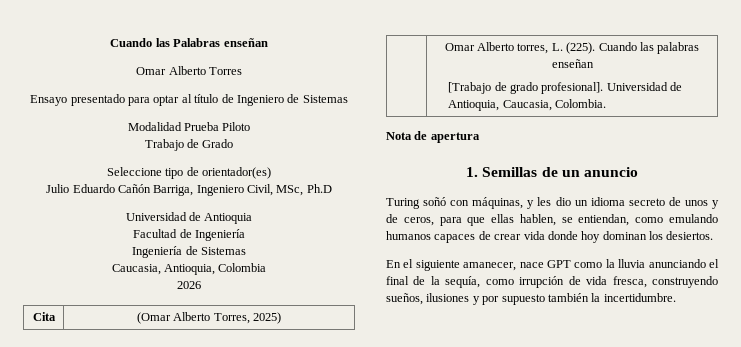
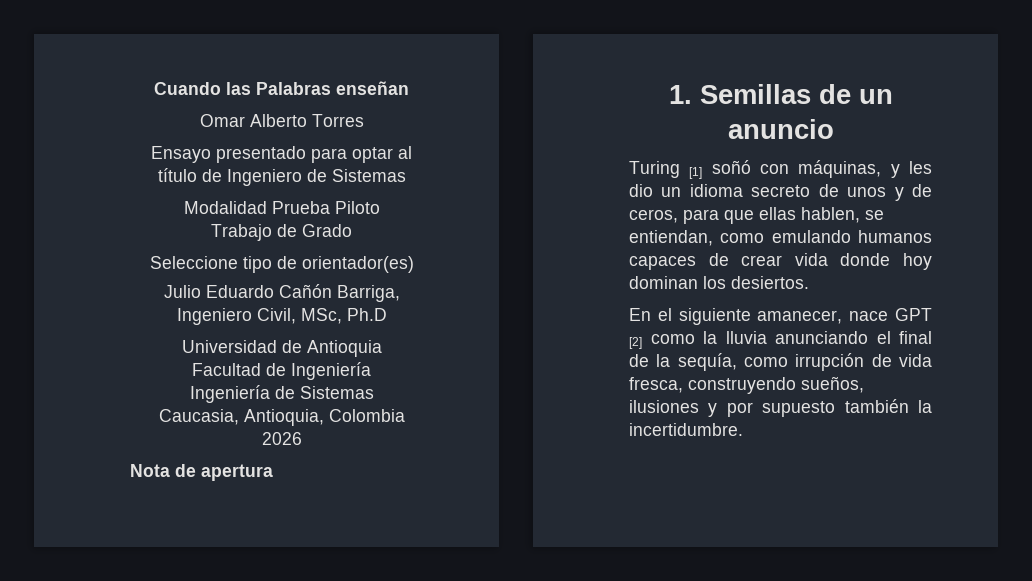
- Cita | (Omar Alberto Torres, 2025)
- | Omar Alberto torres, L. (225). Cuando las palabras enseñan
- [Trabajo de grado profesional]. Universidad de Antioquia, Caucasia, Colombia.
- Turing soñó con máquinas, y les dio un idioma secreto de unos y de ceros, para que ellas hablen, se entiendan, como emulando humanos capaces de crear vida donde hoy dominan los desiertos.
+ Turing [1] soñó con máquinas, y les dio un idioma secreto de unos y de ceros, para que ellas hablen, se entiendan, como emulando humanos capaces de crear vida donde hoy dominan los desiertos.
- En el siguiente amanecer, nace GPT como la lluvia anunciando el final de la sequía, como irrupción de vida fresca, construyendo sueños, ilusiones y por supuesto también la incertidumbre.
+ En el siguiente amanecer, nace GPT [2] como la lluvia anunciando el final de la sequía, como irrupción de vida fresca, construyendo sueños, ilusiones y por supuesto también la incertidumbre.

